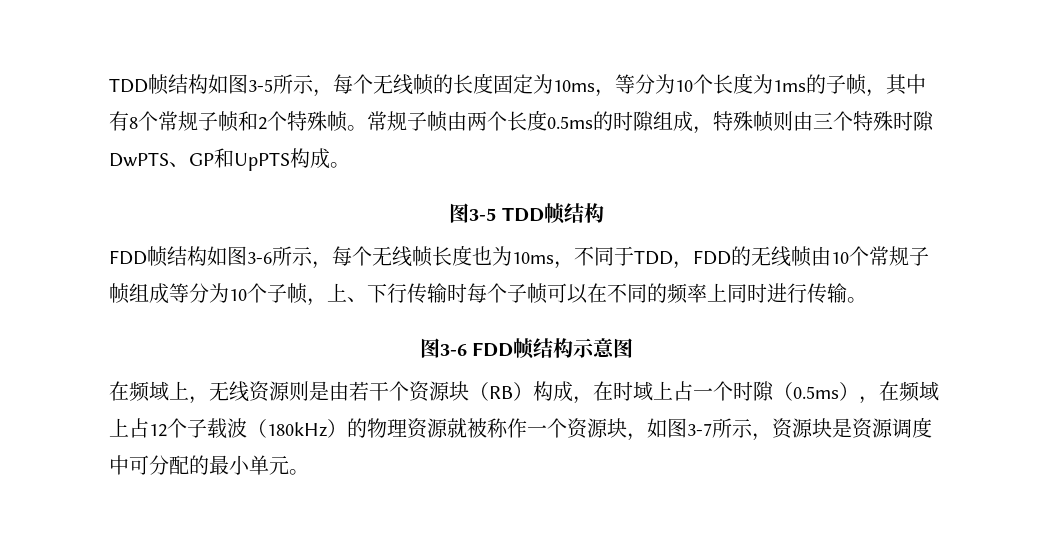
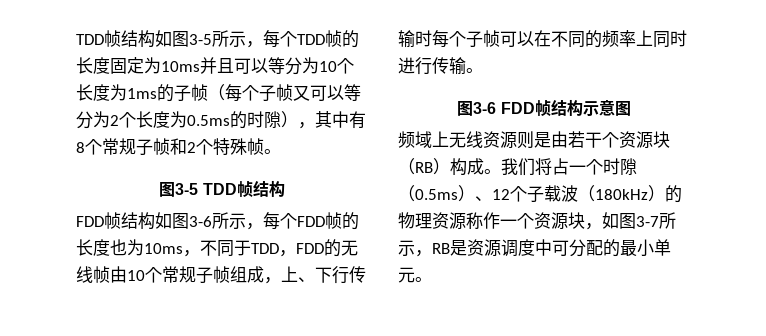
- TDD帧结构如图3-5所示，每个无线帧的长度固定为10ms，等分为10个长度为1ms的子帧，其中有8个常规子帧和2个特殊帧。常规子帧由两个长度0.5ms的时隙组成，特殊帧则由三个特殊时隙DwPTS、GP和UpPTS构成。
+ TDD帧结构如图3-5所示，每个TDD帧的长度固定为10ms并且可以等分为10个长度为1ms的子帧（每个子帧又可以等分为2个长度为0.5ms的时隙），其中有8个常规子帧和2个特殊帧。
- FDD帧结构如图3-6所示，每个无线帧长度也为10ms，不同于TDD，FDD的无线帧由10个常规子帧组成等分为10个子帧，上、下行传输时每个子帧可以在不同的频率上同时进行传输。
+ FDD帧结构如图3-6所示，每个FDD帧的长度也为10ms，不同于TDD，FDD的无线帧由10个常规子帧组成，上、下行传输时每个子帧可以在不同的频率上同时进行传输。
- 在频域上，无线资源则是由若干个资源块（RB）构成，在时域上占一个时隙（0.5ms），在频域上占12个子载波（180kHz）的物理资源就被称作一个资源块，如图3-7所示，资源块是资源调度中可分配的最小单元。
+ 频域上无线资源则是由若干个资源块（RB）构成。我们将占一个时隙（0.5ms）、12个子载波（180kHz）的物理资源称作一个资源块，如图3-7所示，RB是资源调度中可分配的最小单元。

